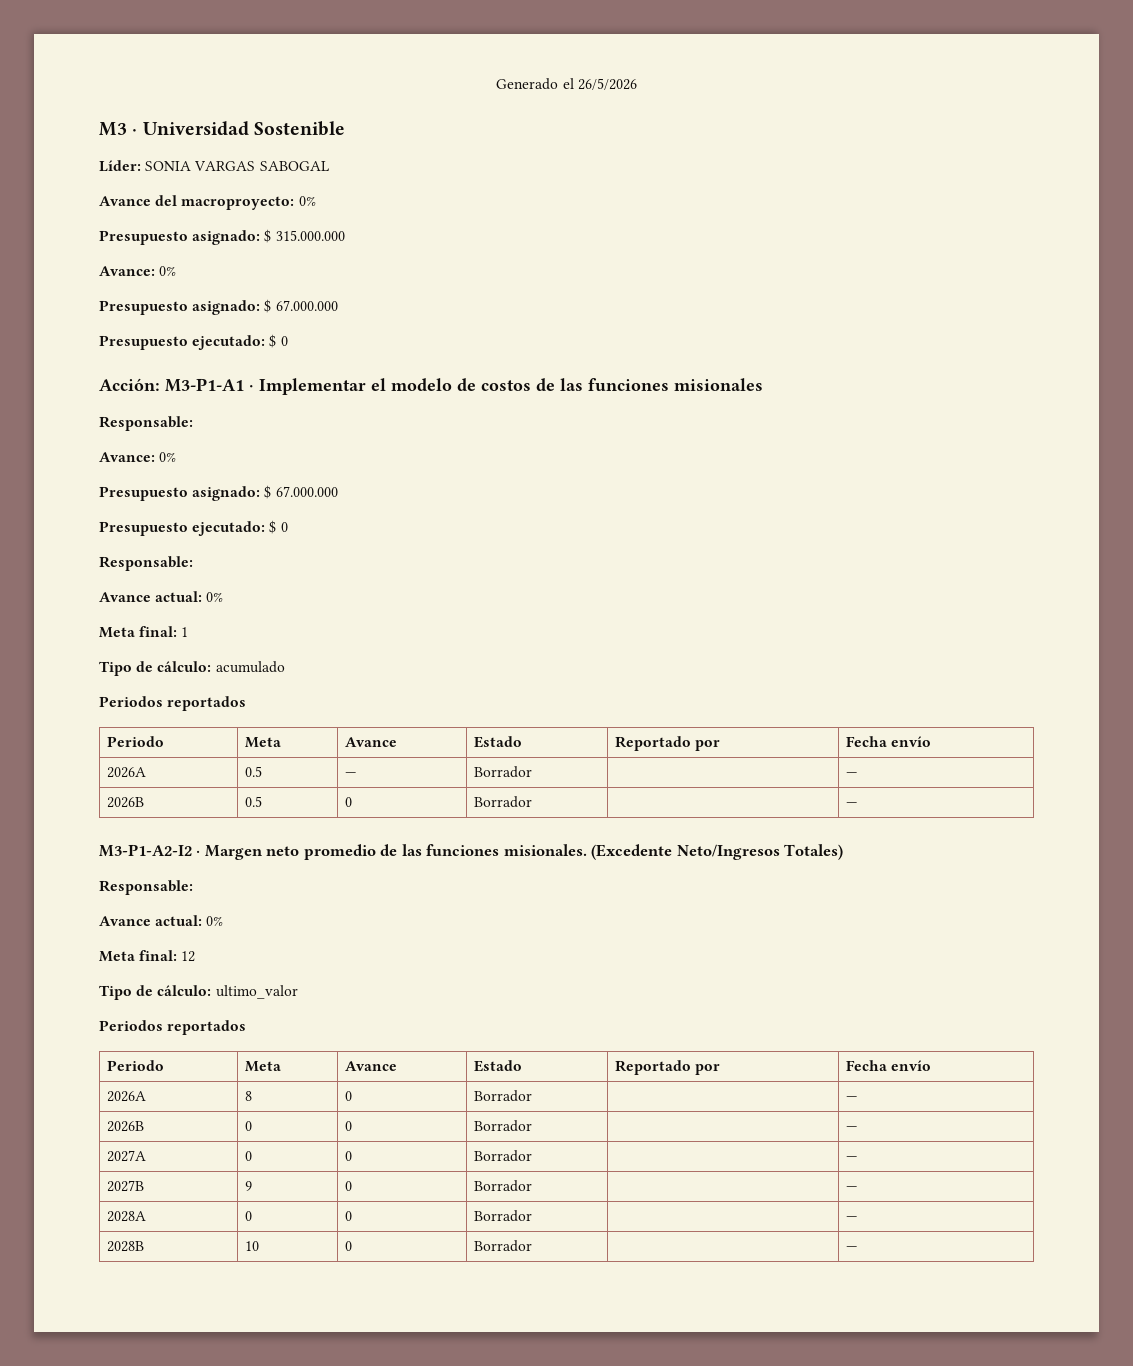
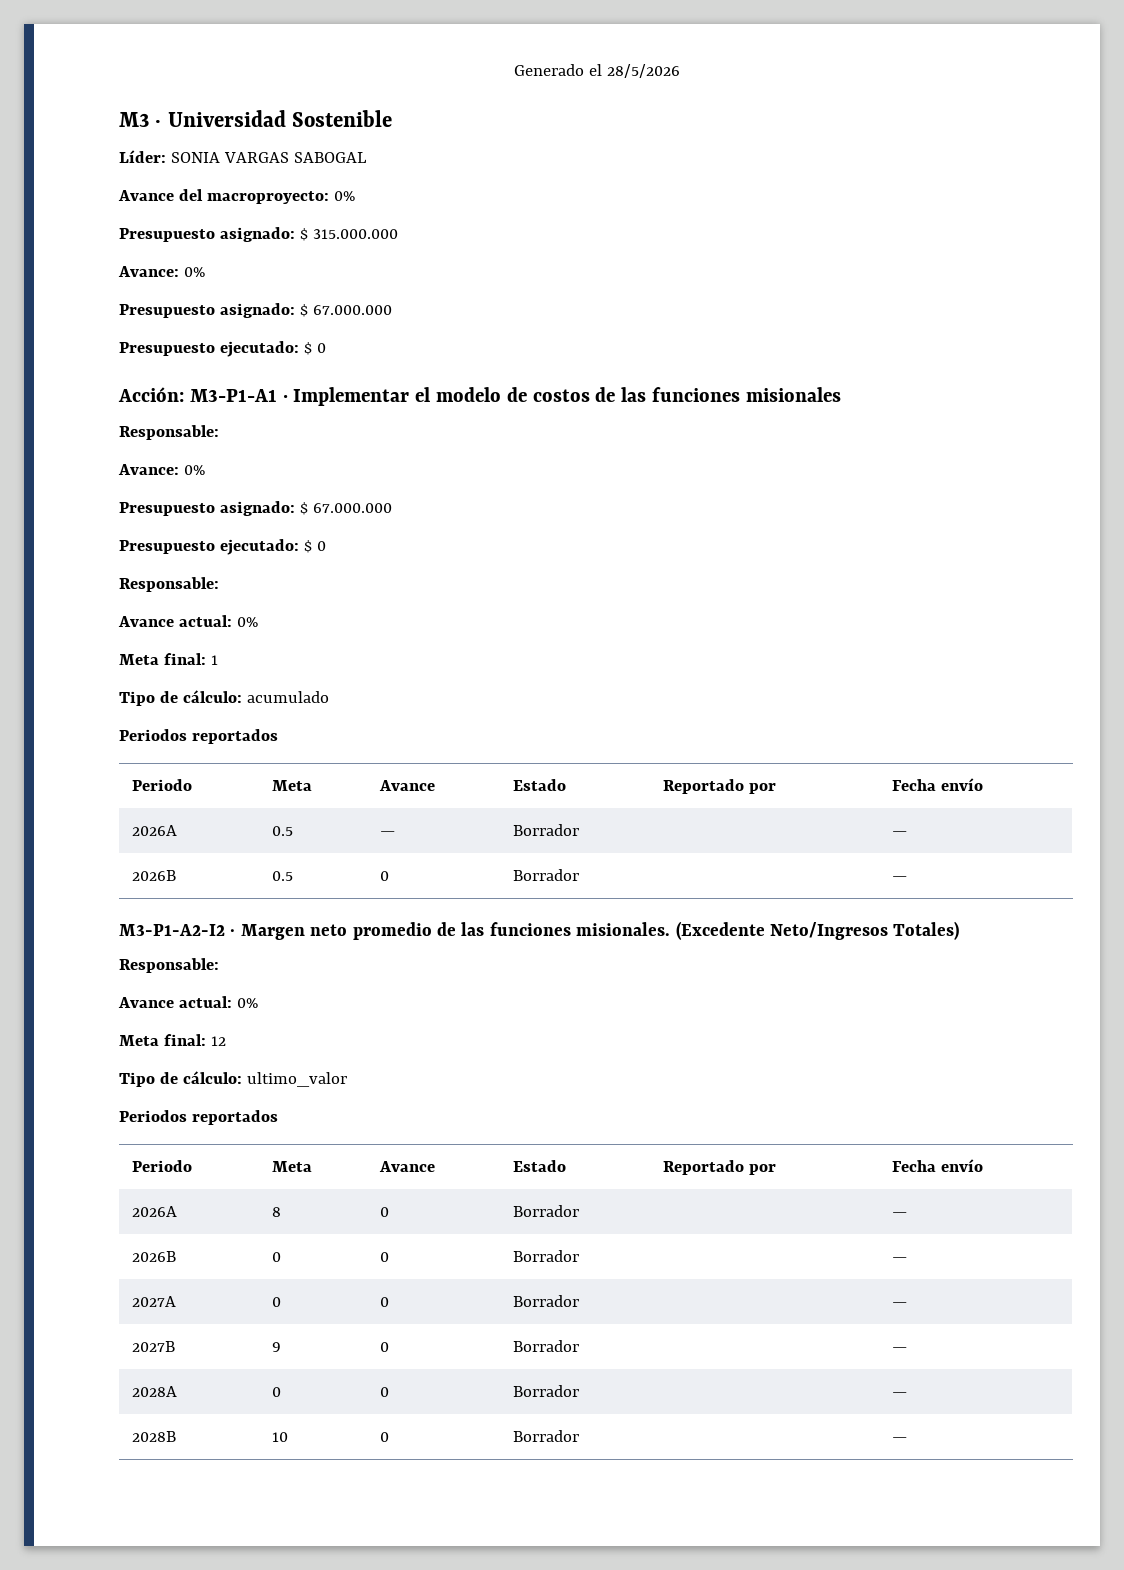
- Generado el 26/5/2026
+ Generado el 28/5/2026

